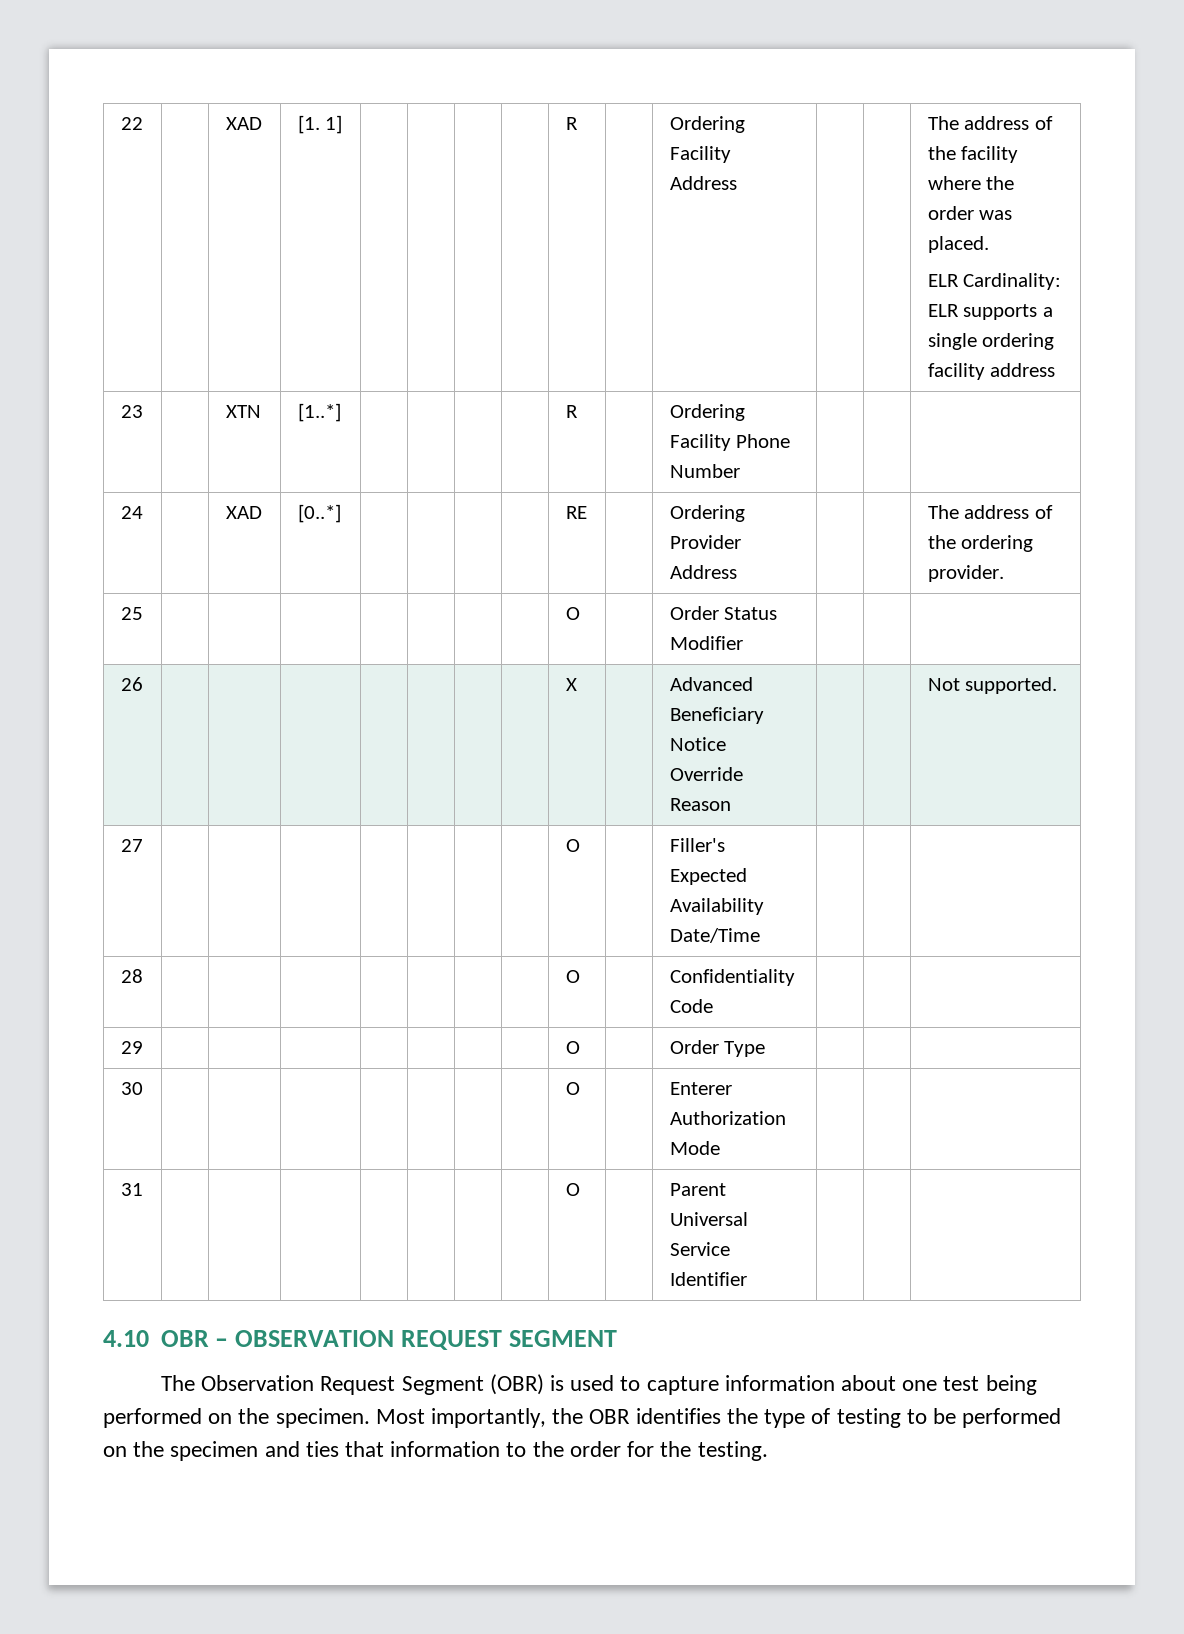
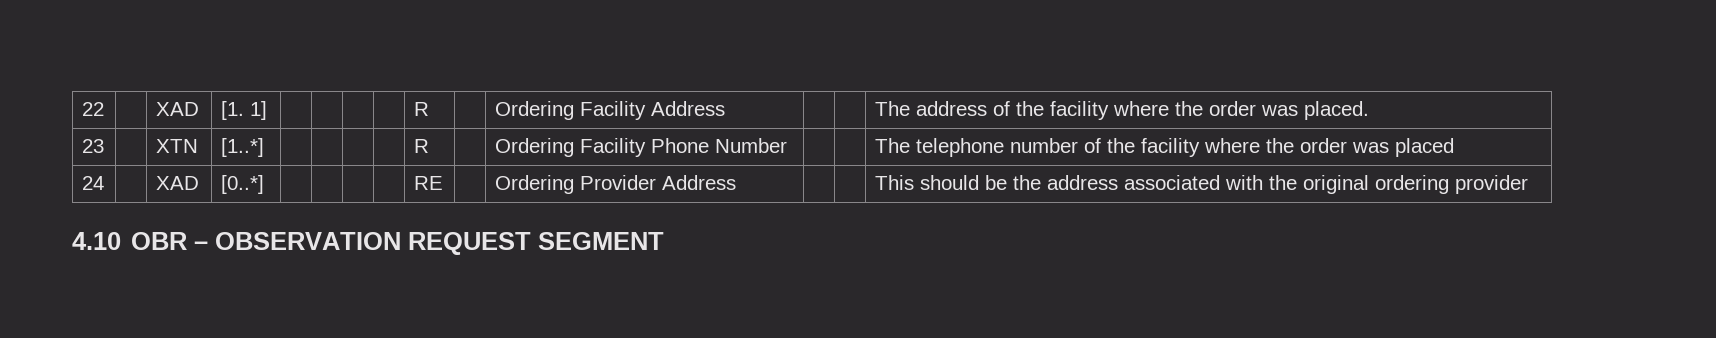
  22 | | XAD | [1. 1] | | | | | R | | Ordering Facility Address | | | The address of the facility where the order was placed.
- ELR Cardinality: ELR supports a single ordering facility address
- 23 | | XTN | [1..*] | | | | | R | | Ordering Facility Phone Number | | |
+ 23 | | XTN | [1..*] | | | | | R | | Ordering Facility Phone Number | | | The telephone number of the facility where the order was placed
- 24 | | XAD | [0..*] | | | | | RE | | Ordering Provider Address | | | The address of the ordering provider.
- 25 | | | | | | | | O | | Order Status Modifier | | |
- 26 | | | | | | | | X | | Advanced Beneficiary Notice Override Reason | | | Not supported.
- 27 | | | | | | | | O | | Filler's Expected Availability Date/Time | | |
- 28 | | | | | | | | O | | Confidentiality Code | | |
- 29 | | | | | | | | O | | Order Type | | |
- 30 | | | | | | | | O | | Enterer Authorization Mode | | |
- 31 | | | | | | | | O | | Parent Universal Service Identifier | | |
+ 24 | | XAD | [0..*] | | | | | RE | | Ordering Provider Address | | | This should be the address associated with the original ordering provider
- The Observation Request Segment (OBR) is used to capture information about one test being performed on the specimen. Most importantly, the OBR identifies the type of testing to be performed on the specimen and ties that information to the order for the testing.

